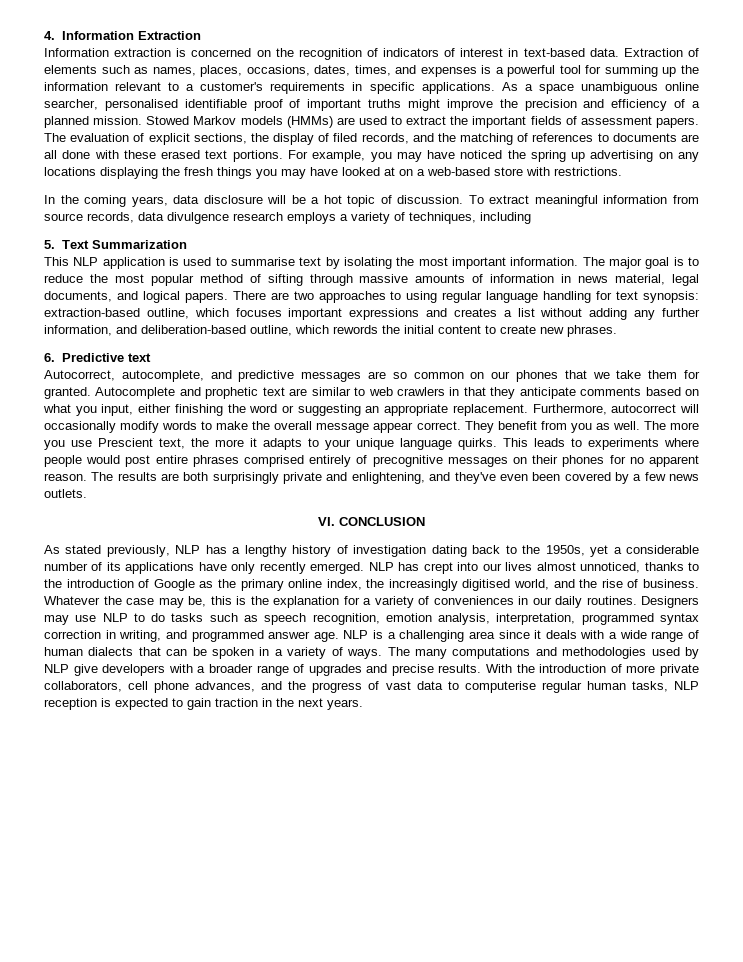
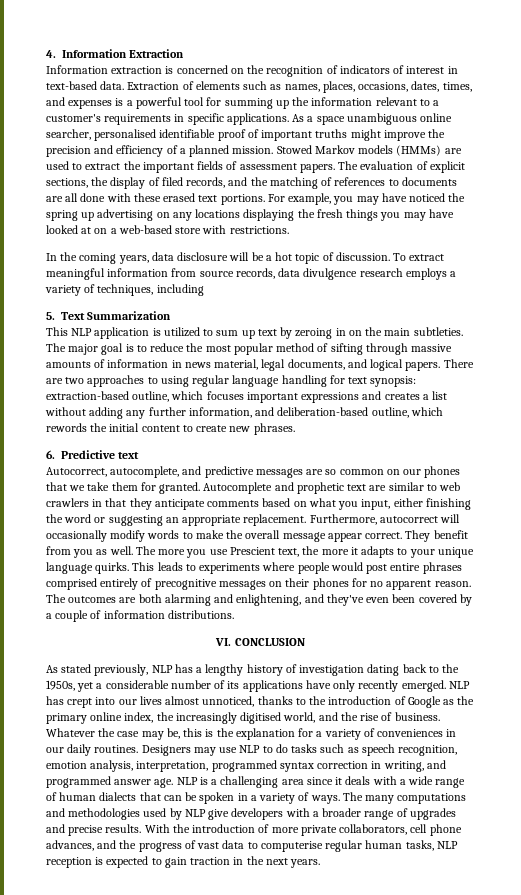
- This NLP application is used to summarise text by isolating the most important information.
+ This NLP application is utilized to sum up text by zeroing in on the main subtleties.
- The results are both surprisingly private and enlightening, and they've even been covered by a few news outlets.
+ The outcomes are both alarming and enlightening, and they've even been covered by a couple of information distributions.

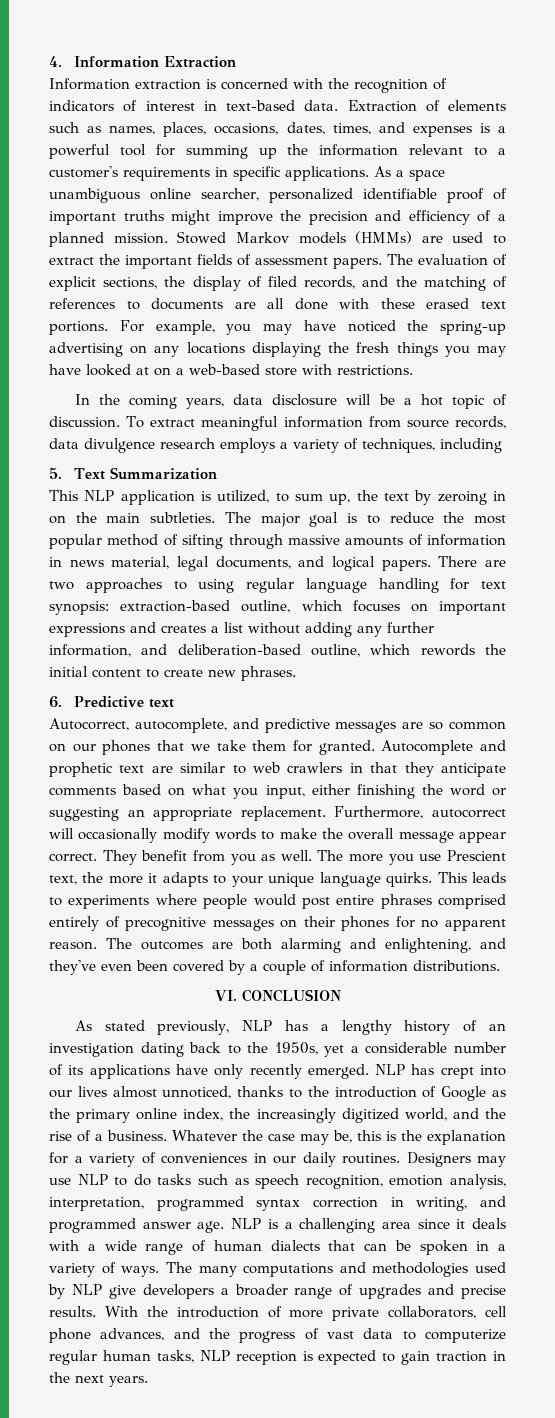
- Information extraction is concerned on the recognition of indicators of interest in text-based data.
+ Information extraction is concerned with the recognition of indicators of interest in text-based data.
- As a space unambiguous online searcher, personalised identifiable proof of important truths might improve the precision and efficiency of a planned mission.
+ As a space unambiguous online searcher, personalized identifiable proof of important truths might improve the precision and efficiency of a planned mission.
- For example, you may have noticed the spring up advertising on any locations displaying the fresh things you may have looked at on a web-based store with restrictions.
+ For example, you may have noticed the spring-up advertising on any locations displaying the fresh things you may have looked at on a web-based store with restrictions.
- This NLP application is utilized to sum up text by zeroing in on the main subtleties.
+ This NLP application is utilized, to sum up, the text by zeroing in on the main subtleties.
- There are two approaches to using regular language handling for text synopsis: extraction-based outline, which focuses important expressions and creates a list without adding any further information, and deliberation-based outline, which rewords the initial content to create new phrases.
+ There are two approaches to using regular language handling for text synopsis: extraction-based outline, which focuses on important expressions and creates a list without adding any further information, and deliberation-based outline, which rewords the initial content to create new phrases.
- As stated previously, NLP has a lengthy history of investigation dating back to the 1950s, yet a considerable number of its applications have only recently emerged.
+ As stated previously, NLP has a lengthy history of an investigation dating back to the 1950s, yet a considerable number of its applications have only recently emerged.
- NLP has crept into our lives almost unnoticed, thanks to the introduction of Google as the primary online index, the increasingly digitised world, and the rise of business.
+ NLP has crept into our lives almost unnoticed, thanks to the introduction of Google as the primary online index, the increasingly digitized world, and the rise of a business.
- The many computations and methodologies used by NLP give developers with a broader range of upgrades and precise results.
+ The many computations and methodologies used by NLP give developers a broader range of upgrades and precise results.
- With the introduction of more private collaborators, cell phone advances, and the progress of vast data to computerise regular human tasks, NLP reception is expected to gain traction in the next years.
+ With the introduction of more private collaborators, cell phone advances, and the progress of vast data to computerize regular human tasks, NLP reception is expected to gain traction in the next years.

